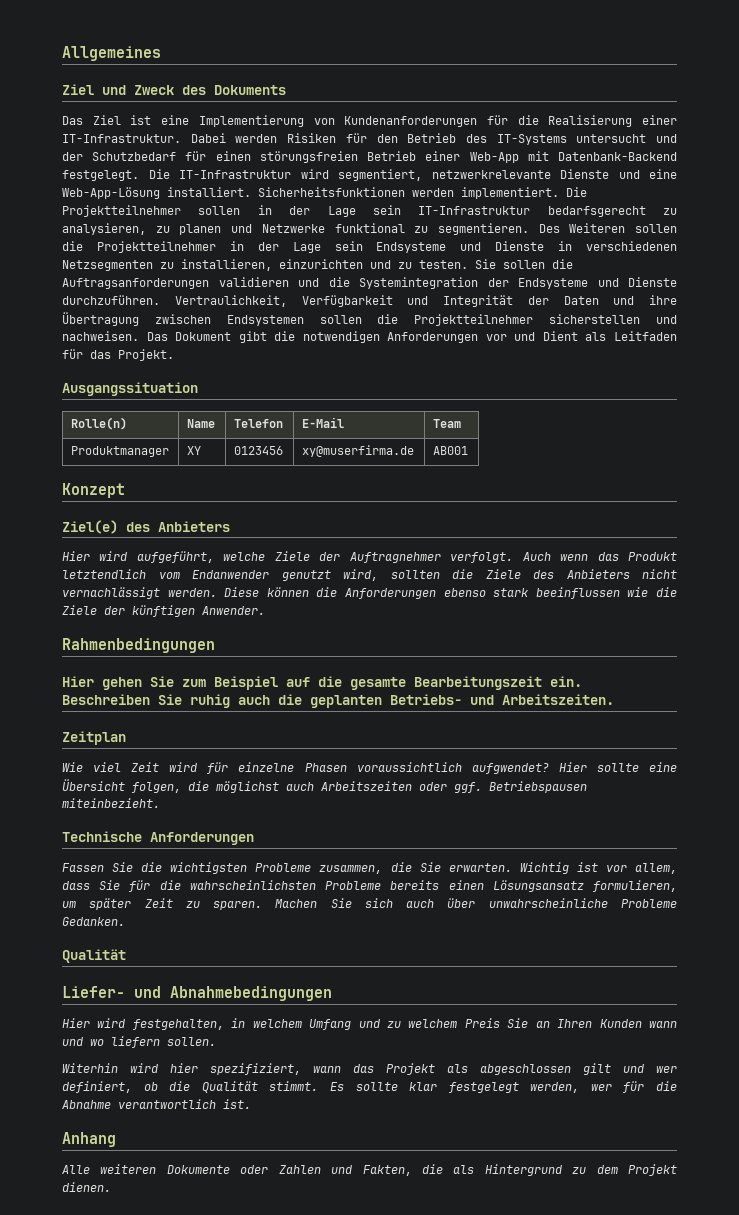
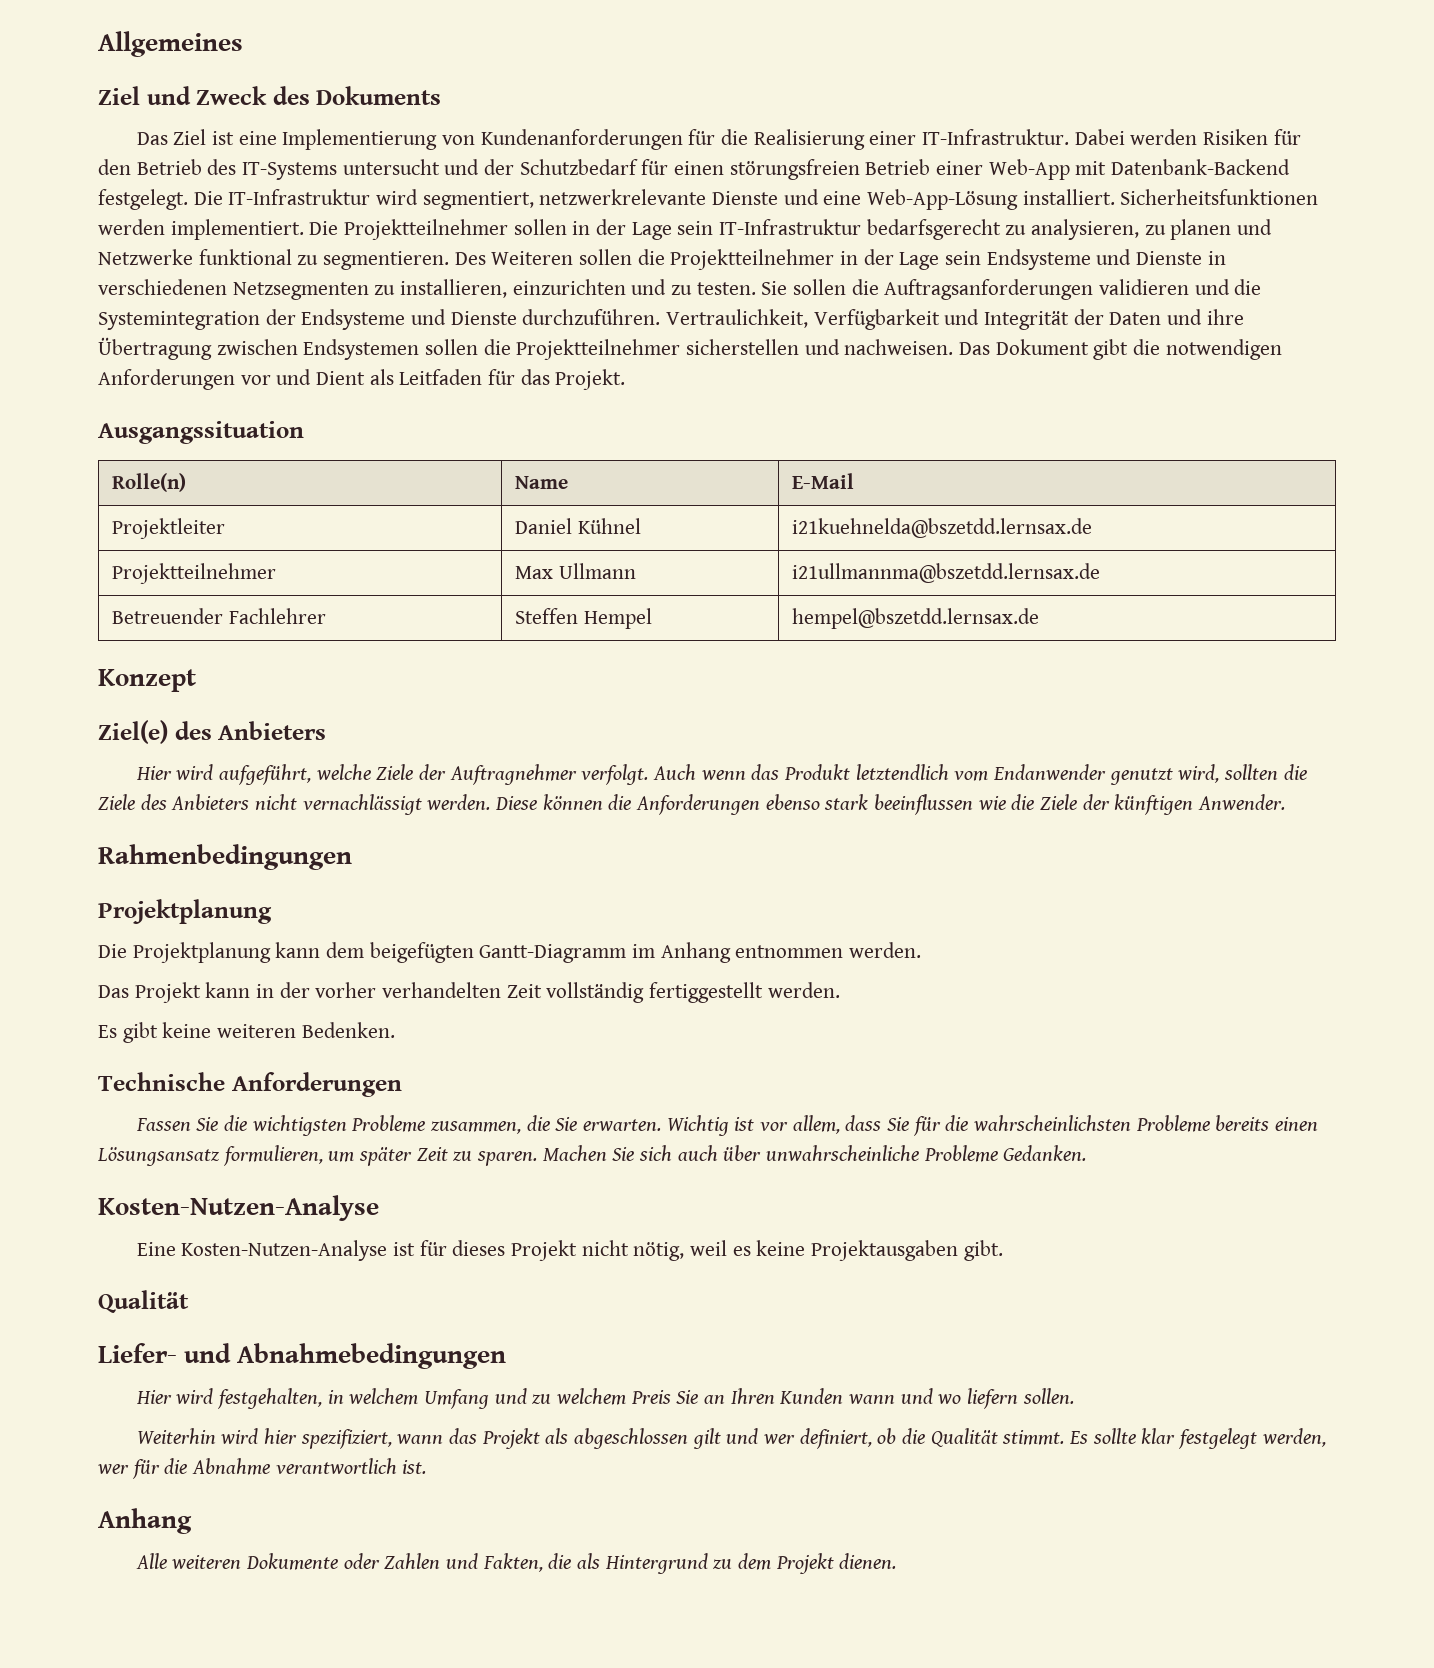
- Rolle(n) | Name | Telefon | E-Mail | Team
- Produktmanager | XY | 0123456 | xy@muserfirma.de | AB001
+ Rolle(n) | Name | E-Mail
+ Projektleiter | Daniel Kühnel | i21kuehnelda@bszetdd.lernsax.de
+ Projektteilnehmer | Max Ullmann | i21ullmannma@bszetdd.lernsax.de
+ Betreuender Fachlehrer | Steffen Hempel | hempel@bszetdd.lernsax.de
  Rahmenbedingungen
- Hier gehen Sie zum Beispiel auf die gesamte Bearbeitungszeit ein. Beschreiben Sie ruhig auch die geplanten Betriebs- und Arbeitszeiten.
- Zeitplan
- Wie viel Zeit wird für einzelne Phasen voraussichtlich aufgwendet? Hier sollte eine Übersicht folgen, die möglichst auch Arbeitszeiten oder ggf. Betriebspausen miteinbezieht.
+ Projektplanung
+ Die Projektplanung kann dem beigefügten Gantt-Diagramm im Anhang entnommen werden.
+ Das Projekt kann in der vorher verhandelten Zeit vollständig fertiggestellt werden.
+ Es gibt keine weiteren Bedenken.
  Machen Sie sich auch über unwahrscheinliche Probleme Gedanken.
+ Kosten-Nutzen-Analyse
+ Eine Kosten-Nutzen-Analyse ist für dieses Projekt nicht nötig, weil es keine Projektausgaben gibt.
- Witerhin wird hier spezifiziert, wann das Projekt als abgeschlossen gilt und wer definiert, ob die Qualität stimmt.
+ Weiterhin wird hier spezifiziert, wann das Projekt als abgeschlossen gilt und wer definiert, ob die Qualität stimmt.

